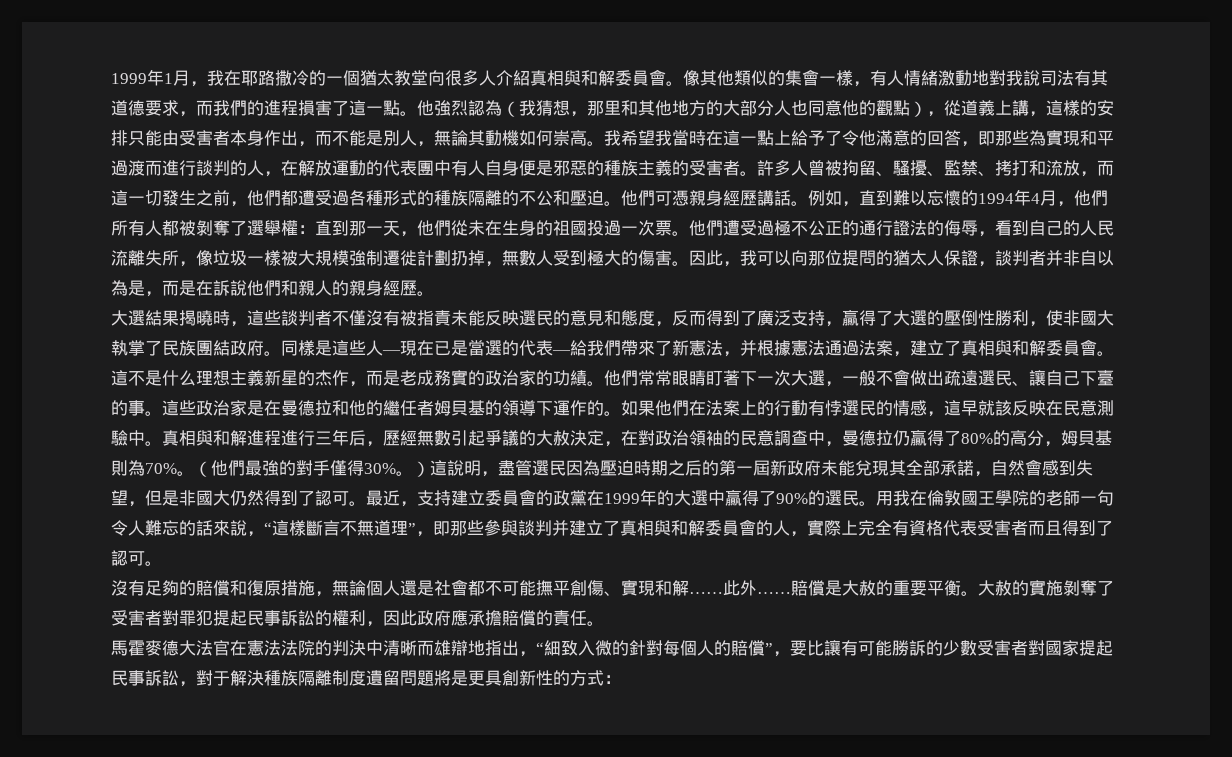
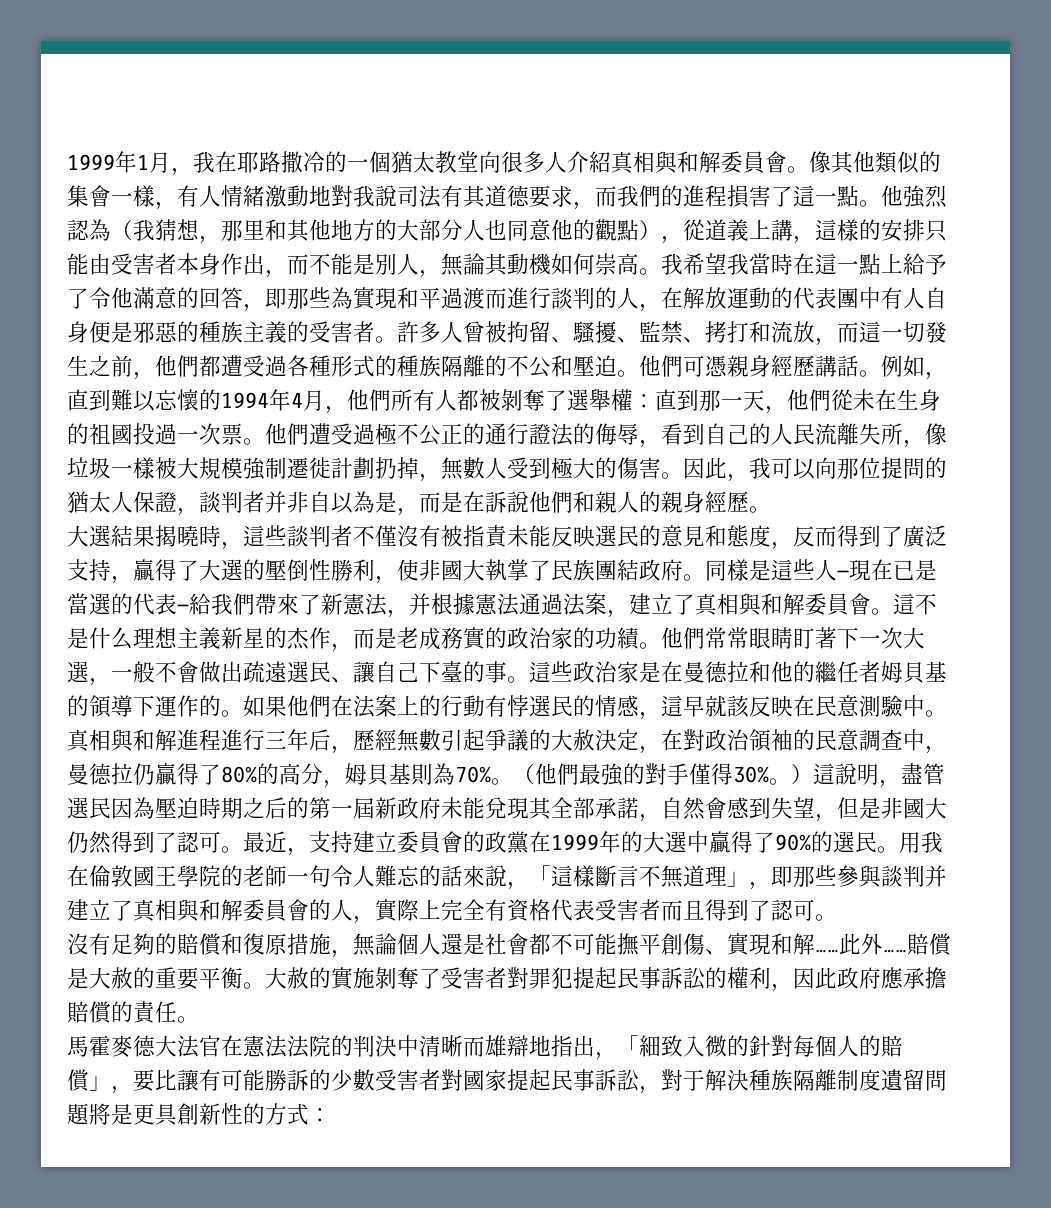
- 用我在倫敦國王學院的老師一句令人難忘的話來說，“這樣斷言不無道理”，即那些參與談判并建立了真相與和解委員會的人，實際上完全有資格代表受害者而且得到了認可。
+ 用我在倫敦國王學院的老師一句令人難忘的話來說，「這樣斷言不無道理」，即那些參與談判并建立了真相與和解委員會的人，實際上完全有資格代表受害者而且得到了認可。
- 馬霍麥德大法官在憲法法院的判決中清晰而雄辯地指出，“細致入微的針對每個人的賠償”，要比讓有可能勝訴的少數受害者對國家提起民事訴訟，對于解決種族隔離制度遺留問題將是更具創新性的方式：
+ 馬霍麥德大法官在憲法法院的判決中清晰而雄辯地指出，「細致入微的針對每個人的賠償」，要比讓有可能勝訴的少數受害者對國家提起民事訴訟，對于解決種族隔離制度遺留問題將是更具創新性的方式：

